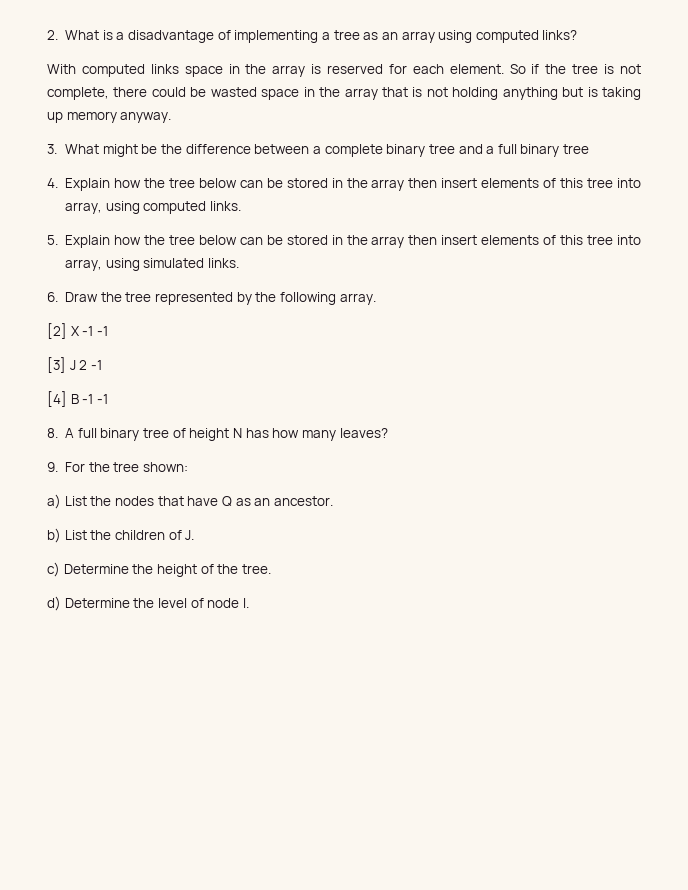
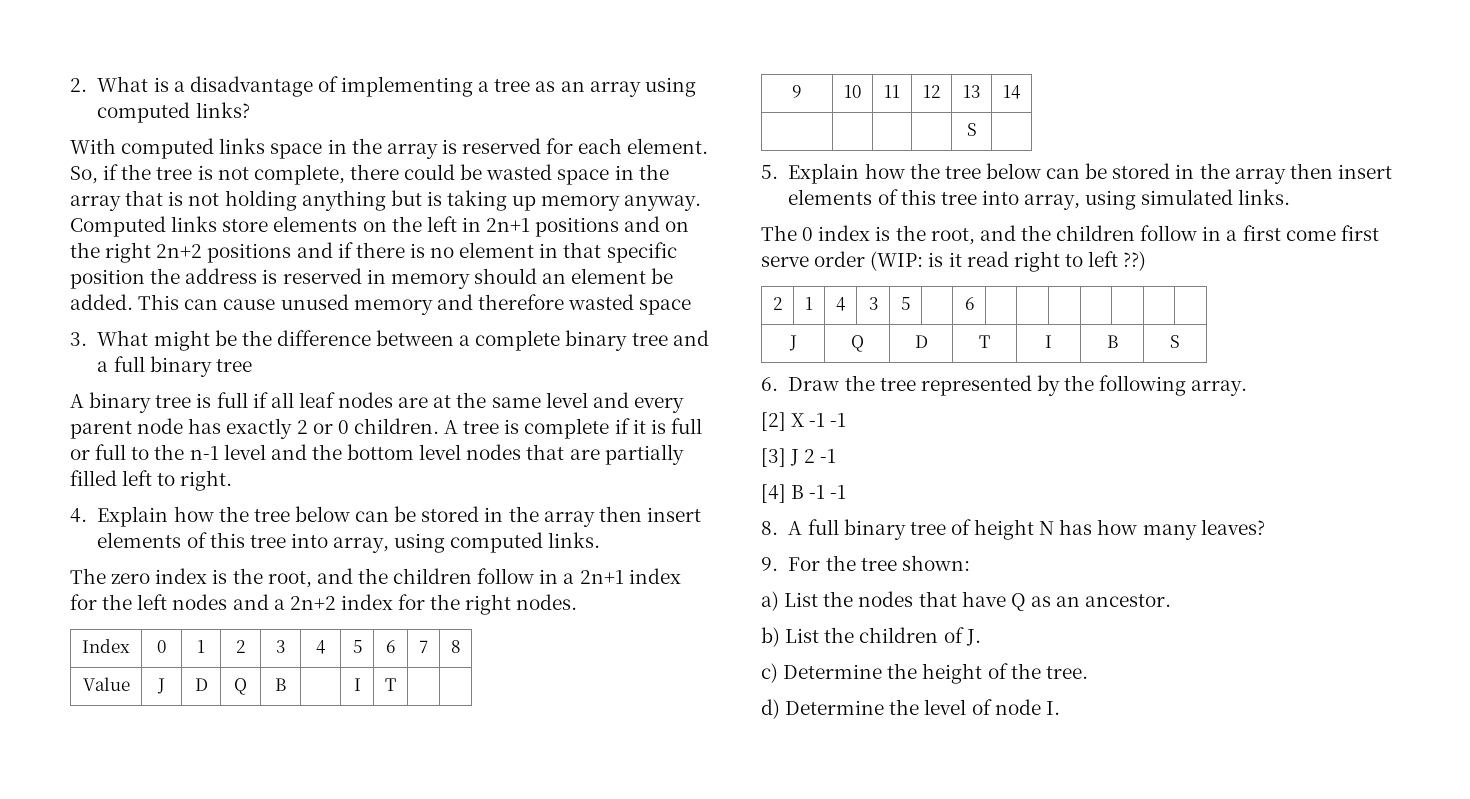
- So if the tree is not complete, there could be wasted space in the array that is not holding anything but is taking up memory anyway.
+ So, if the tree is not complete, there could be wasted space in the array that is not holding anything but is taking up memory anyway. Computed links store elements on the left in 2n+1 positions and on the right 2n+2 positions and if there is no element in that specific position the address is reserved in memory should an element be added. This can cause unused memory and therefore wasted space
+ A binary tree is full if all leaf nodes are at the same level and every parent node has exactly 2 or 0 children. A tree is complete if it is full or full to the n-1 level and the bottom level nodes that are partially filled left to right.
+ The zero index is the root, and the children follow in a 2n+1 index for the left nodes and a 2n+2 index for the right nodes.
+ Index | 0 | 1 | 2 | 3 | 4 | 5 | 6 | 7 | 8
+ Value | J | D | Q | B | | I | T | |
+ 9 | 10 | 11 | 12 | 13 | 14
+ | | | | S |
+ The 0 index is the root, and the children follow in a first come first serve order (WIP: is it read right to left ??)
+ 2 | 1 | 4 | 3 | 5 | | 6 | | | | | | |
+ J | Q | D | T | I | B | S

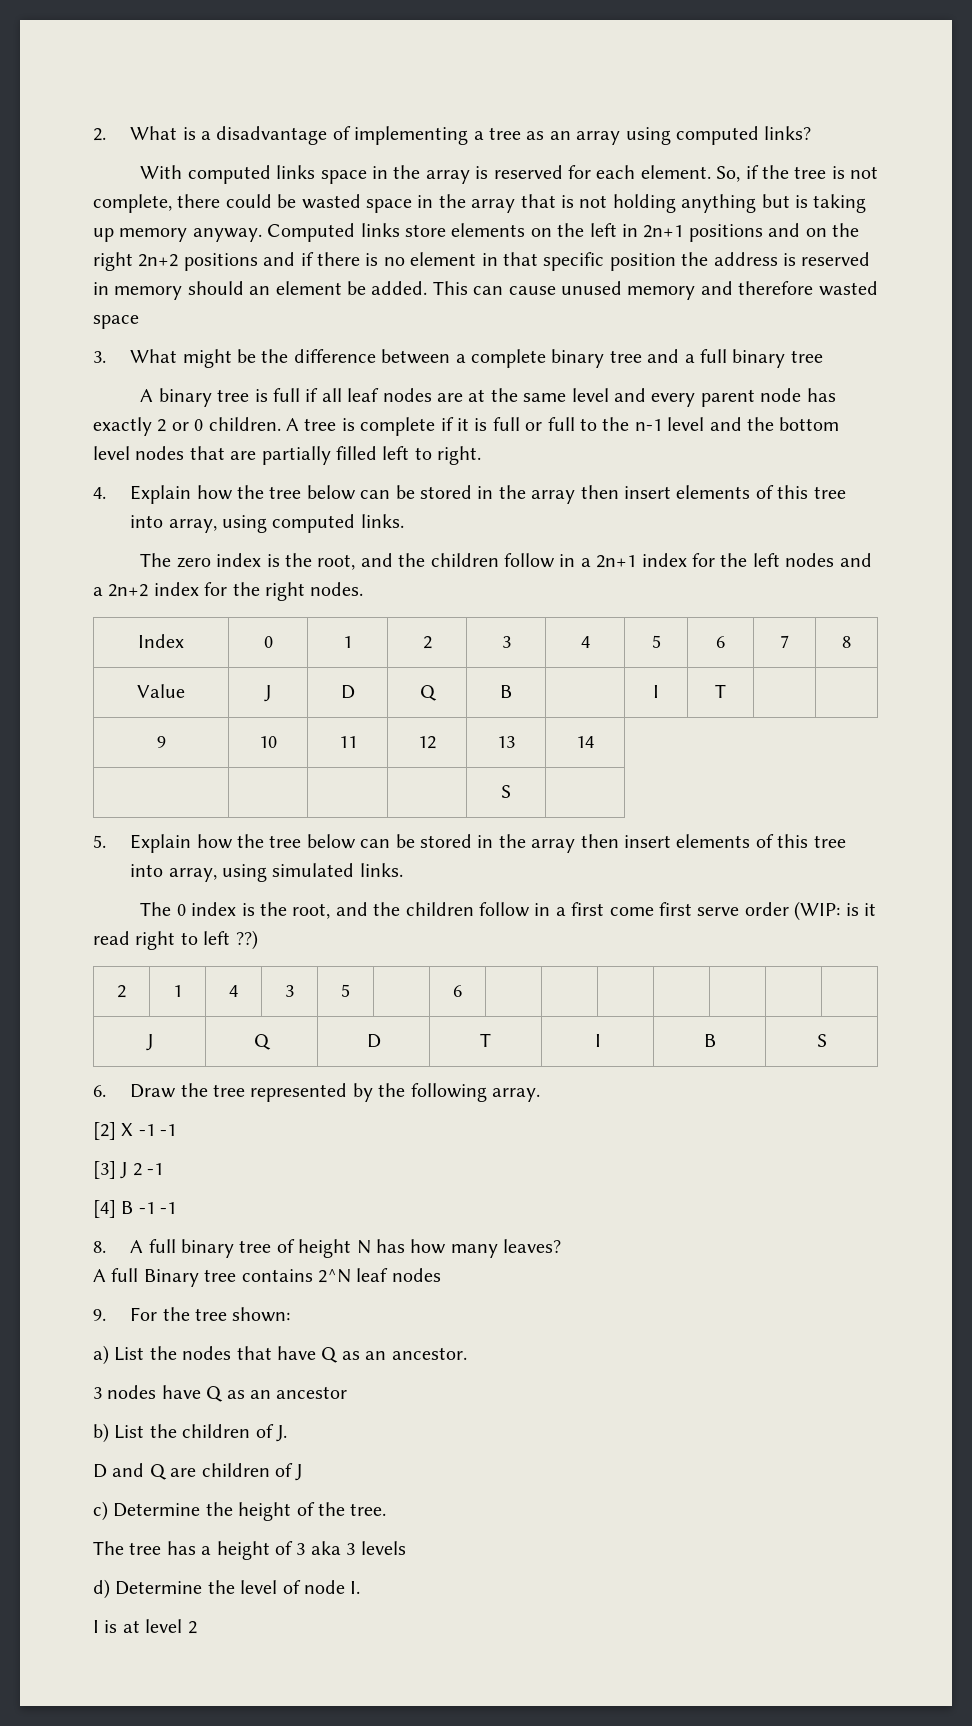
+ A full Binary tree contains 2^N leaf nodes
+ 3 nodes have Q as an ancestor
+ D and Q are children of J
+ The tree has a height of 3 aka 3 levels
+ I is at level 2

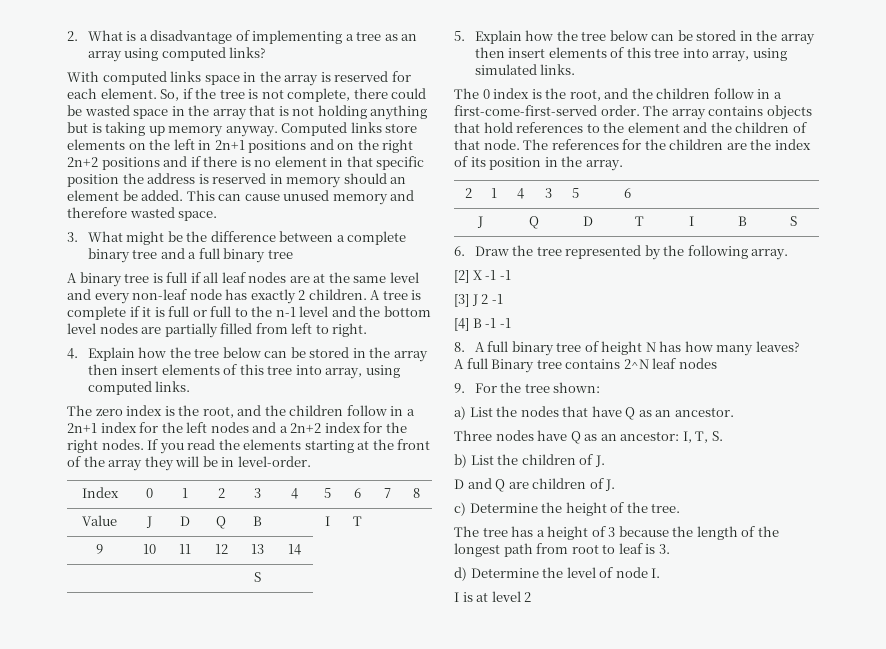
- This can cause unused memory and therefore wasted space
+ This can cause unused memory and therefore wasted space.
- A binary tree is full if all leaf nodes are at the same level and every parent node has exactly 2 or 0 children.
+ A binary tree is full if all leaf nodes are at the same level and every non-leaf node has exactly 2 children.
- A tree is complete if it is full or full to the n-1 level and the bottom level nodes that are partially filled left to right.
+ A tree is complete if it is full or full to the n-1 level and the bottom level nodes are partially filled from left to right.
+ If you read the elements starting at the front of the array they will be in level-order.
- The 0 index is the root, and the children follow in a first come first serve order (WIP: is it read right to left ??)
+ The 0 index is the root, and the children follow in a first-come-first-served order. The array contains objects that hold references to the element and the children of that node. The references for the children are the index of its position in the array.
- 3 nodes have Q as an ancestor
+ Three nodes have Q as an ancestor: I, T, S.
- D and Q are children of J
+ D and Q are children of J.
- The tree has a height of 3 aka 3 levels
+ The tree has a height of 3 because the length of the longest path from root to leaf is 3.

